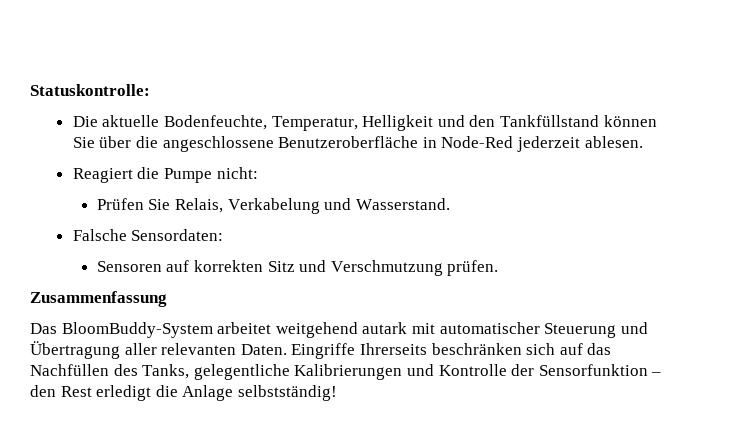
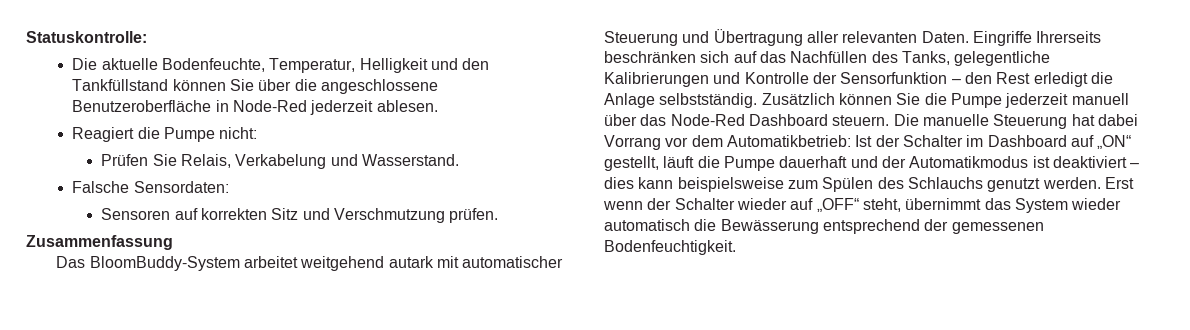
- Eingriffe Ihrerseits beschränken sich auf das Nachfüllen des Tanks, gelegentliche Kalibrierungen und Kontrolle der Sensorfunktion – den Rest erledigt die Anlage selbstständig!
+ Eingriffe Ihrerseits beschränken sich auf das Nachfüllen des Tanks, gelegentliche Kalibrierungen und Kontrolle der Sensorfunktion – den Rest erledigt die Anlage selbstständig. Zusätzlich können Sie die Pumpe jederzeit manuell über das Node-Red Dashboard steuern. Die manuelle Steuerung hat dabei Vorrang vor dem Automatikbetrieb: Ist der Schalter im Dashboard auf „ON“ gestellt, läuft die Pumpe dauerhaft und der Automatikmodus ist deaktiviert – dies kann beispielsweise zum Spülen des Schlauchs genutzt werden. Erst wenn der Schalter wieder auf „OFF“ steht, übernimmt das System wieder automatisch die Bewässerung entsprechend der gemessenen Bodenfeuchtigkeit.

